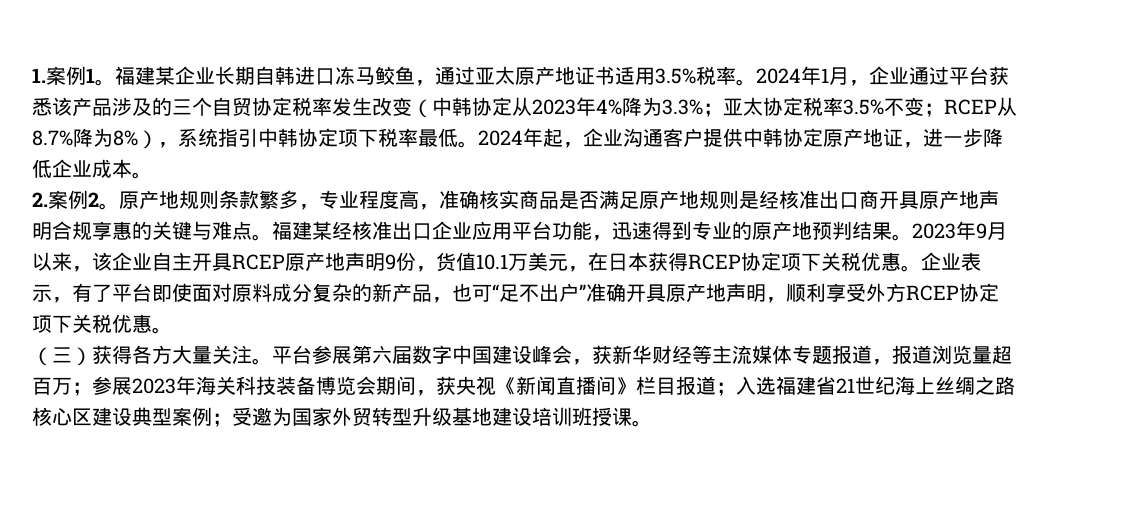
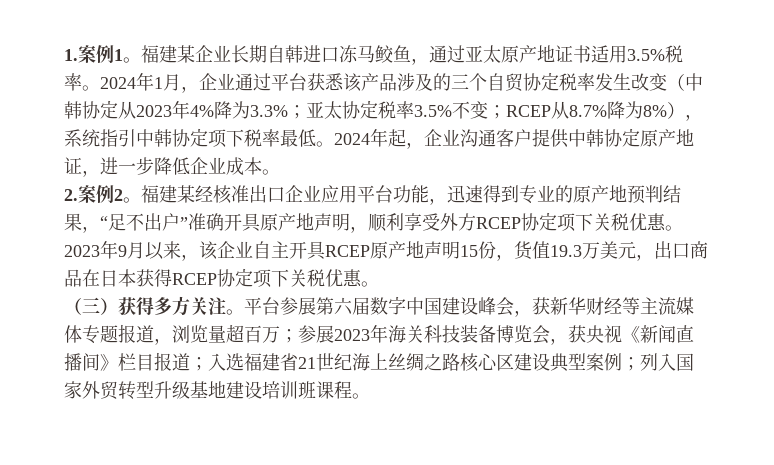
- 原产地规则条款繁多，专业程度高，准确核实商品是否满足原产地规则是经核准出口商开具原产地声明合规享惠的关键与难点。
- 福建某经核准出口企业应用平台功能，迅速得到专业的原产地预判结果。2023年9月以来，该企业自主开具RCEP原产地声明9份，货值10.1万美元，在日本获得RCEP协定项下关税优惠。企业表示，有了平台即使面对原料成分复杂的新产品，也可“足不出户”准确开具原产地声明，顺利享受外方RCEP协定项下关税优惠。
+ 福建某经核准出口企业应用平台功能，迅速得到专业的原产地预判结果，“足不出户”准确开具原产地声明，顺利享受外方RCEP协定项下关税优惠。2023年9月以来，该企业自主开具RCEP原产地声明15份，货值19.3万美元，出口商品在日本获得RCEP协定项下关税优惠。
- （三）获得各方大量关注。
+ （三）获得多方关注。
- 平台参展第六届数字中国建设峰会，获新华财经等主流媒体专题报道，报道浏览量超百万；参展2023年海关科技装备博览会期间，获央视《新闻直播间》栏目报道；入选福建省21世纪海上丝绸之路核心区建设典型案例；受邀为国家外贸转型升级基地建设培训班授课。
+ 平台参展第六届数字中国建设峰会，获新华财经等主流媒体专题报道，浏览量超百万；参展2023年海关科技装备博览会，获央视《新闻直播间》栏目报道；入选福建省21世纪海上丝绸之路核心区建设典型案例；列入国家外贸转型升级基地建设培训班课程。

